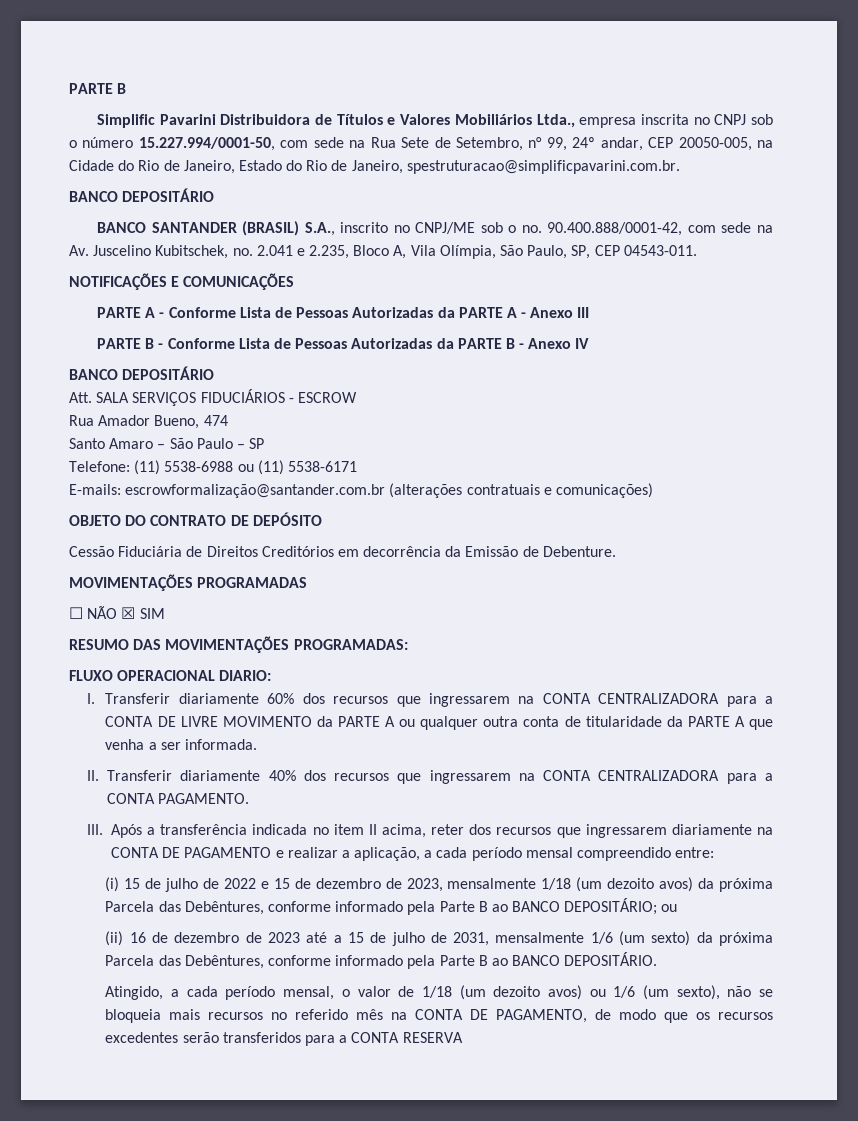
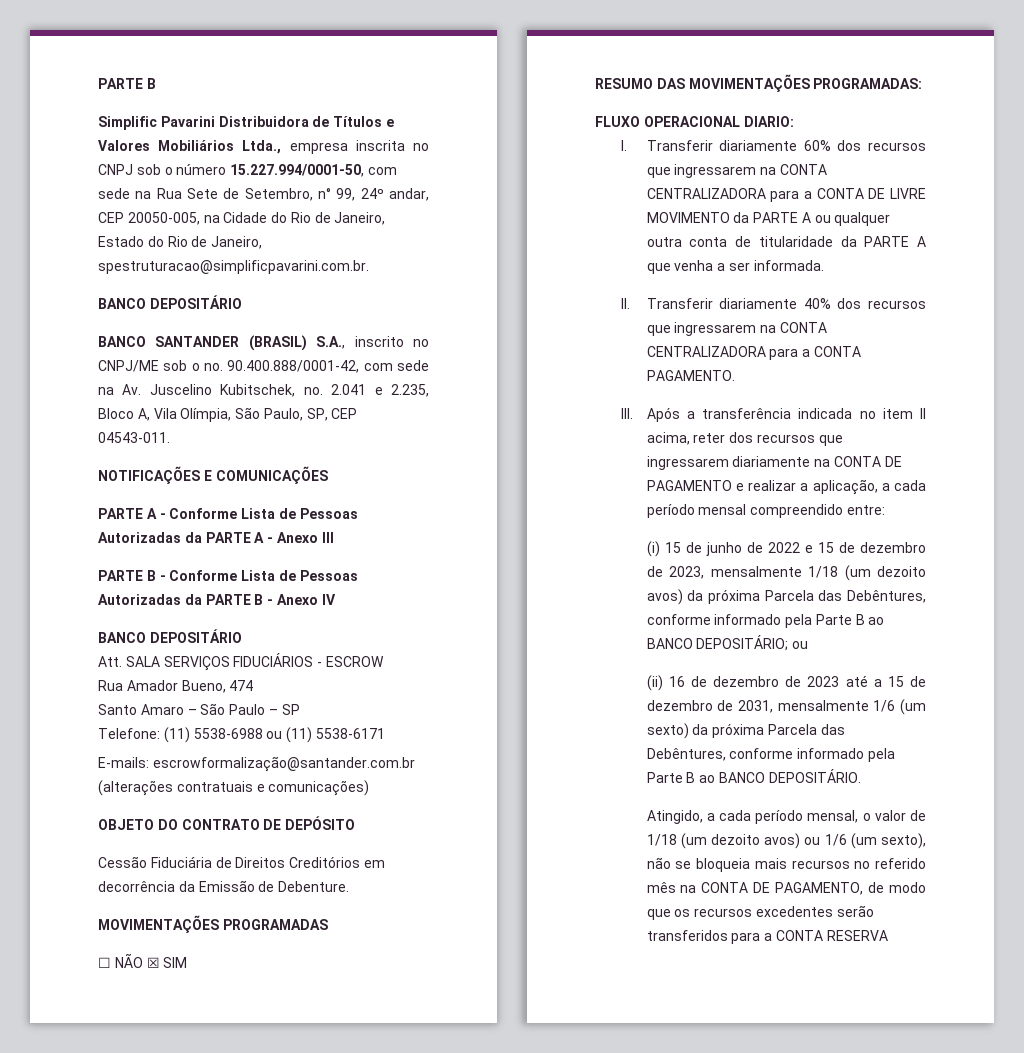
- (i) 15 de julho de 2022 e 15 de dezembro de 2023, mensalmente 1/18 (um dezoito avos) da próxima Parcela das Debêntures, conforme informado pela Parte B ao BANCO DEPOSITÁRIO; ou
+ (i) 15 de junho de 2022 e 15 de dezembro de 2023, mensalmente 1/18 (um dezoito avos) da próxima Parcela das Debêntures, conforme informado pela Parte B ao BANCO DEPOSITÁRIO; ou
- (ii) 16 de dezembro de 2023 até a 15 de julho de 2031, mensalmente 1/6 (um sexto) da próxima Parcela das Debêntures, conforme informado pela Parte B ao BANCO DEPOSITÁRIO.
+ (ii) 16 de dezembro de 2023 até a 15 de dezembro de 2031, mensalmente 1/6 (um sexto) da próxima Parcela das Debêntures, conforme informado pela Parte B ao BANCO DEPOSITÁRIO.

